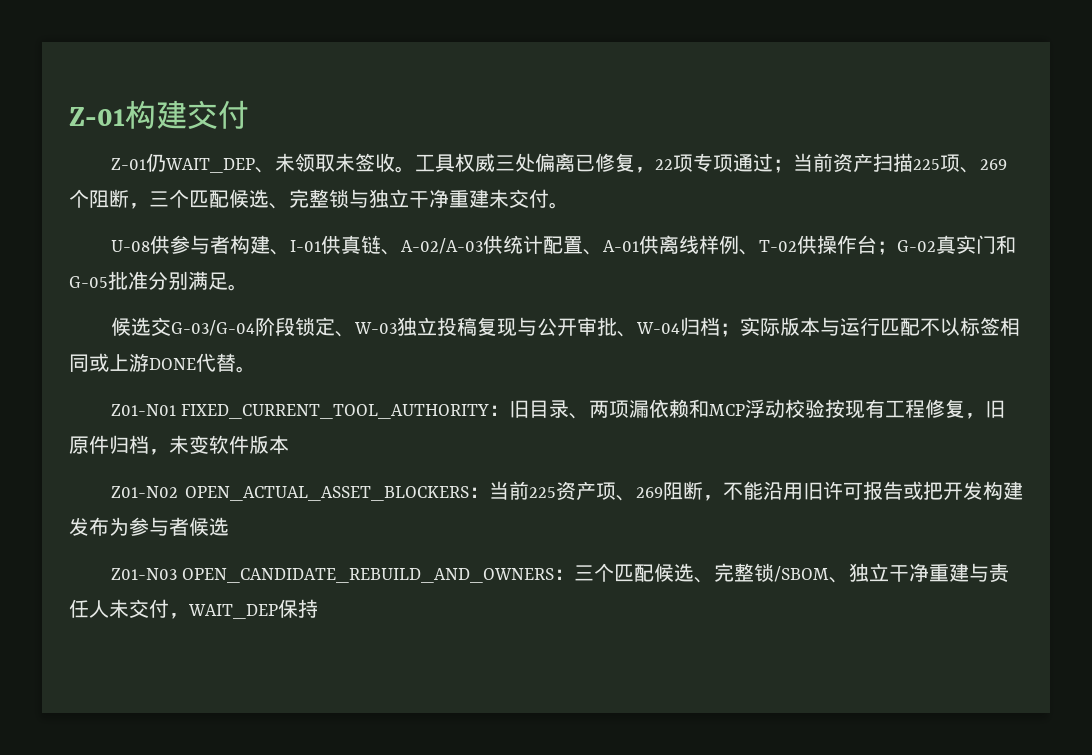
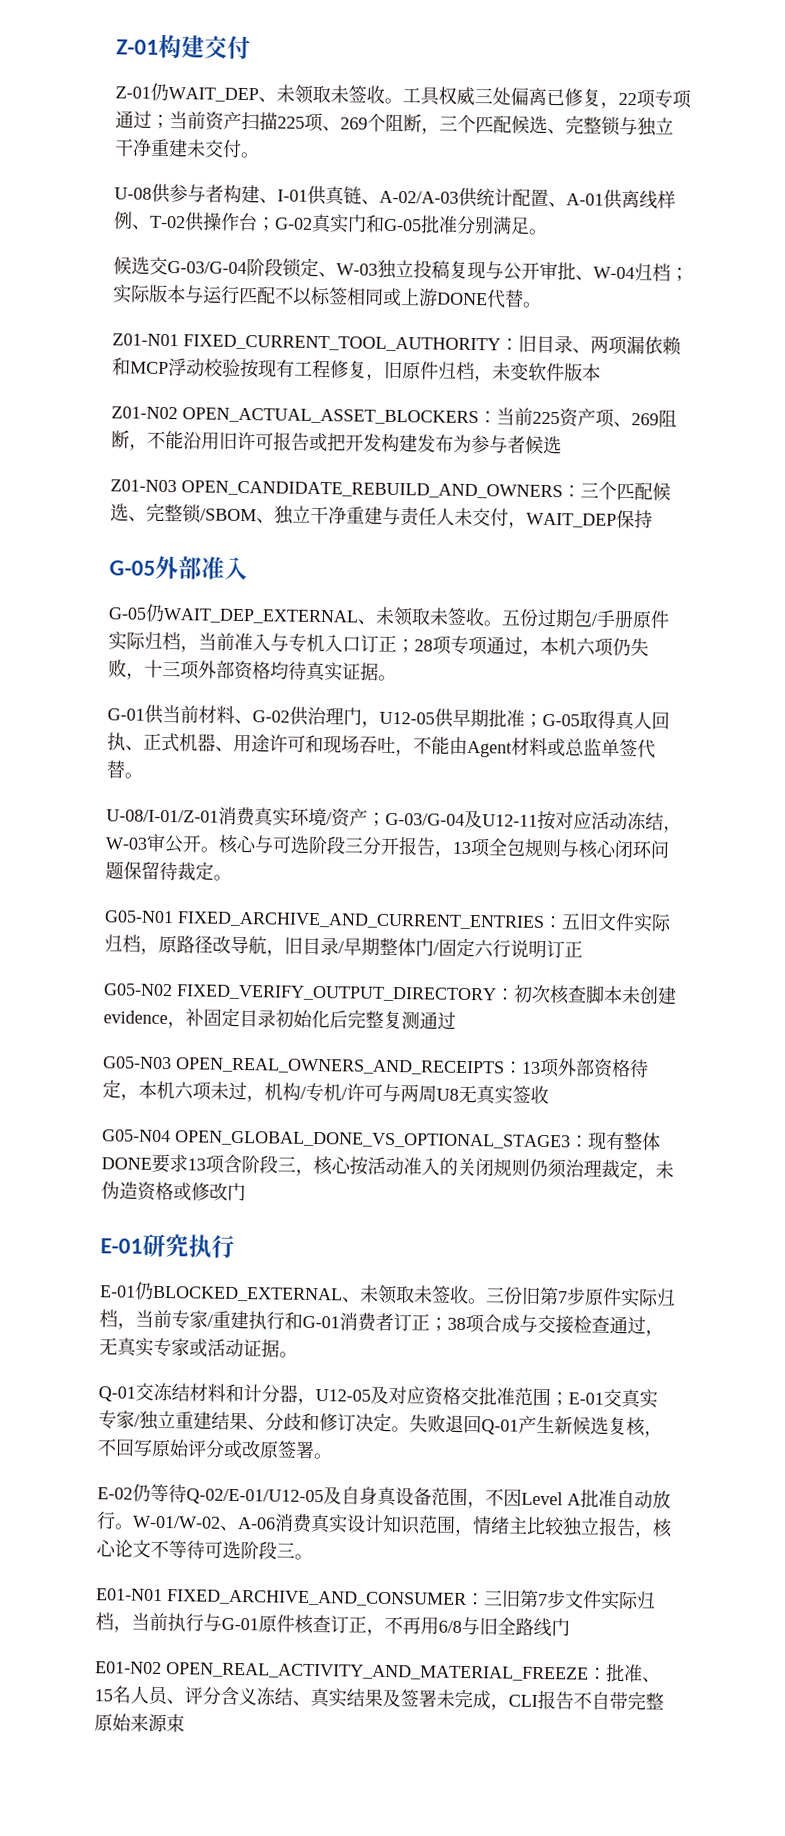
+ G-05外部准入
+ G-05仍WAIT_DEP_EXTERNAL、未领取未签收。五份过期包/手册原件实际归档，当前准入与专机入口订正；28项专项通过，本机六项仍失败，十三项外部资格均待真实证据。
+ G-01供当前材料、G-02供治理门，U12-05供早期批准；G-05取得真人回执、正式机器、用途许可和现场吞吐，不能由Agent材料或总监单签代替。
+ U-08/I-01/Z-01消费真实环境/资产；G-03/G-04及U12-11按对应活动冻结，W-03审公开。核心与可选阶段三分开报告，13项全包规则与核心闭环问题保留待裁定。
+ G05-N01 FIXED_ARCHIVE_AND_CURRENT_ENTRIES：五旧文件实际归档，原路径改导航，旧目录/早期整体门/固定六行说明订正
+ G05-N02 FIXED_VERIFY_OUTPUT_DIRECTORY：初次核查脚本未创建evidence，补固定目录初始化后完整复测通过
+ G05-N03 OPEN_REAL_OWNERS_AND_RECEIPTS：13项外部资格待定，本机六项未过，机构/专机/许可与两周U8无真实签收
+ G05-N04 OPEN_GLOBAL_DONE_VS_OPTIONAL_STAGE3：现有整体DONE要求13项含阶段三，核心按活动准入的关闭规则仍须治理裁定，未伪造资格或修改门
+ E-01研究执行
+ E-01仍BLOCKED_EXTERNAL、未领取未签收。三份旧第7步原件实际归档，当前专家/重建执行和G-01消费者订正；38项合成与交接检查通过，无真实专家或活动证据。
+ Q-01交冻结材料和计分器，U12-05及对应资格交批准范围；E-01交真实专家/独立重建结果、分歧和修订决定。失败退回Q-01产生新候选复核，不回写原始评分或改原签署。
+ E-02仍等待Q-02/E-01/U12-05及自身真设备范围，不因Level A批准自动放行。W-01/W-02、A-06消费真实设计知识范围，情绪主比较独立报告，核心论文不等待可选阶段三。
+ E01-N01 FIXED_ARCHIVE_AND_CONSUMER：三旧第7步文件实际归档，当前执行与G-01原件核查订正，不再用6/8与旧全路线门
+ E01-N02 OPEN_REAL_ACTIVITY_AND_MATERIAL_FREEZE：批准、15名人员、评分含义冻结、真实结果及签署未完成，CLI报告不自带完整原始来源束

